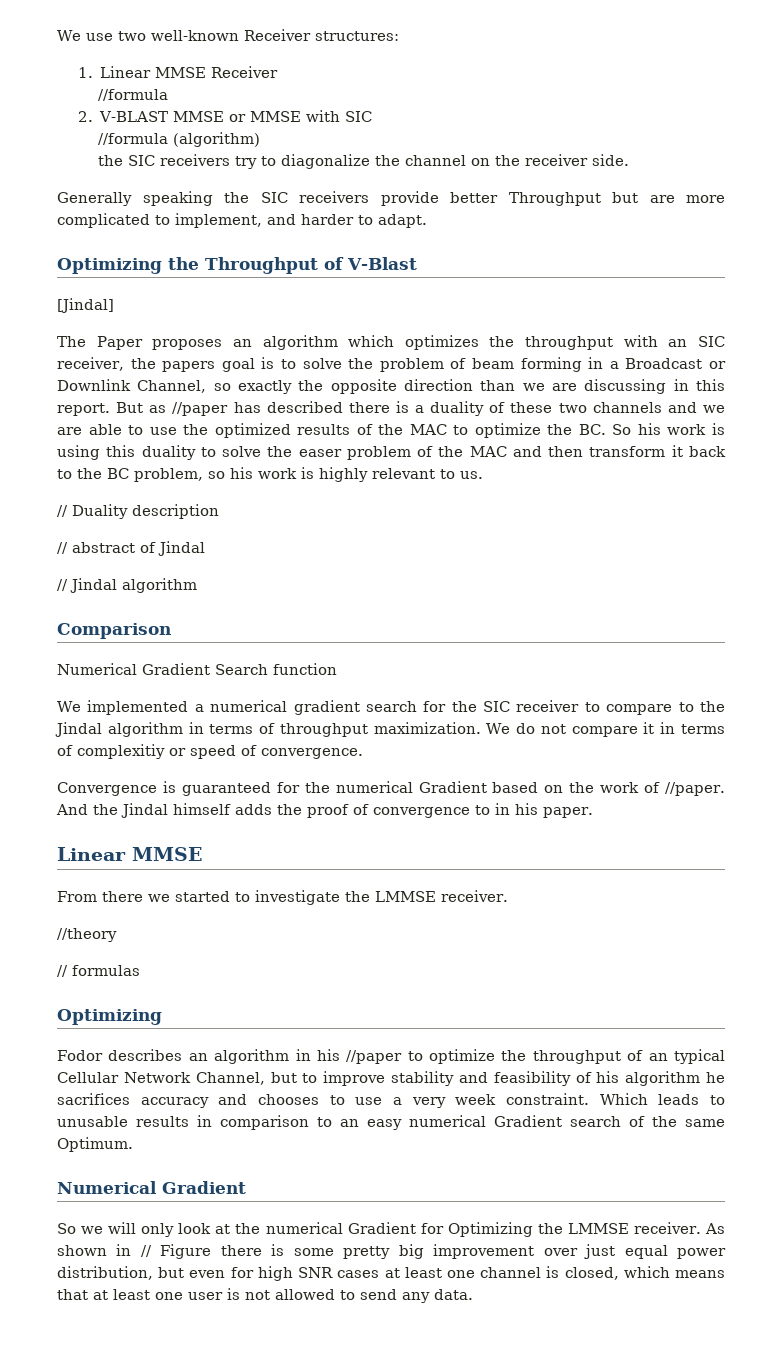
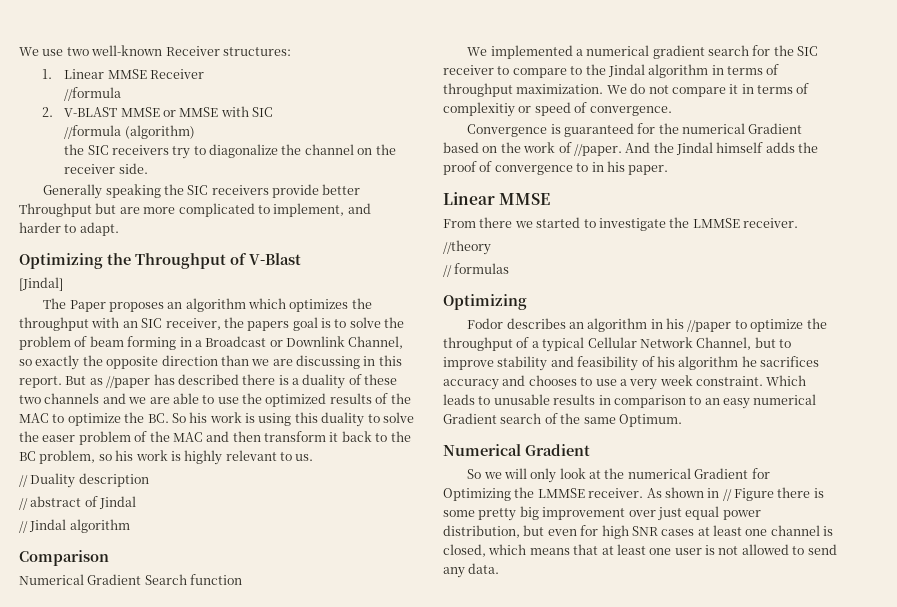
- Fodor describes an algorithm in his //paper to optimize the throughput of an typical Cellular Network Channel, but to improve stability and feasibility of his algorithm he sacrifices accuracy and chooses to use a very week constraint.
+ Fodor describes an algorithm in his //paper to optimize the throughput of a typical Cellular Network Channel, but to improve stability and feasibility of his algorithm he sacrifices accuracy and chooses to use a very week constraint.

